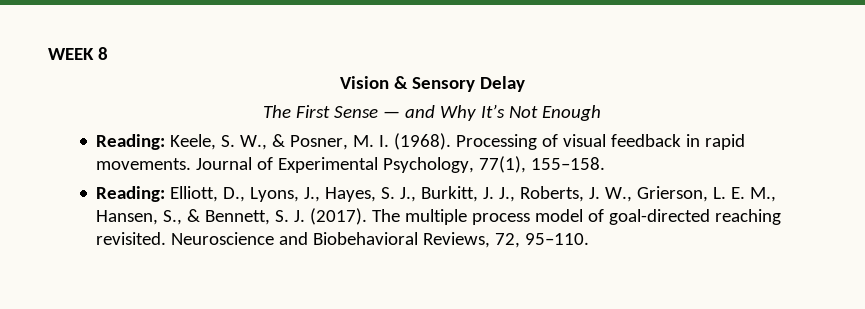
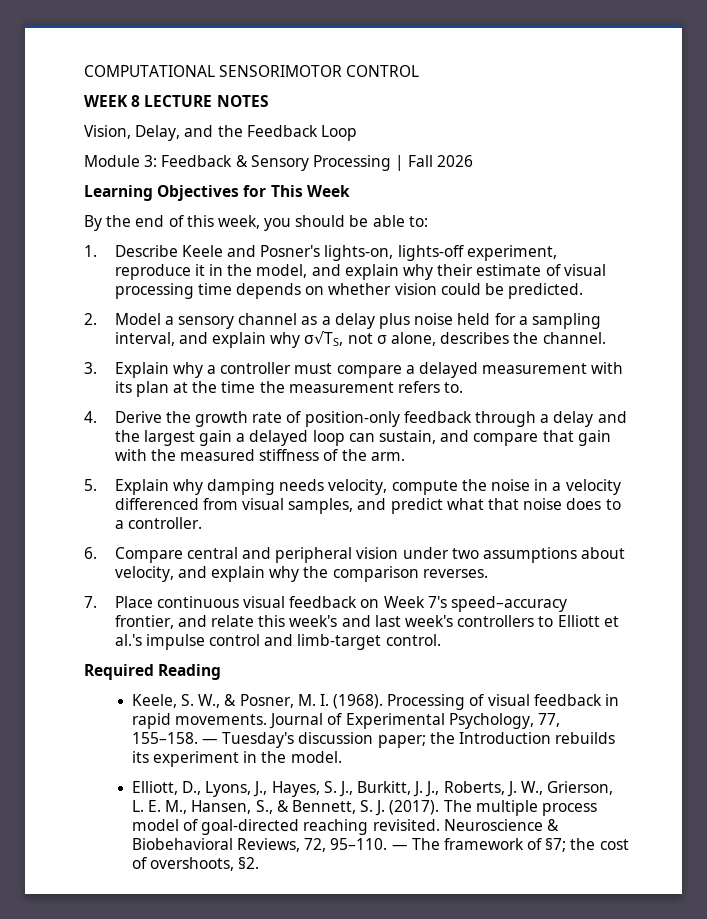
+ COMPUTATIONAL SENSORIMOTOR CONTROL
- WEEK 8
- Vision & Sensory Delay
- The First Sense — and Why It’s Not Enough
- Reading: Keele, S. W., & Posner, M. I. (1968).
+ WEEK 8 LECTURE NOTES
+ Vision, Delay, and the Feedback Loop
+ Module 3: Feedback & Sensory Processing | Fall 2026
+ Learning Objectives for This Week
+ By the end of this week, you should be able to:
+ 1. Describe Keele and Posner's lights-on, lights-off experiment, reproduce it in the model, and explain why their estimate of visual processing time depends on whether vision could be predicted.
+ 2. Model a sensory channel as a delay plus noise held for a sampling interval, and explain why σ√TS, not σ alone, describes the channel.
+ 3. Explain why a controller must compare a delayed measurement with its plan at the time the measurement refers to.
+ 4. Derive the growth rate of position-only feedback through a delay and the largest gain a delayed loop can sustain, and compare that gain with the measured stiffness of the arm.
+ 5. Explain why damping needs velocity, compute the noise in a velocity differenced from visual samples, and predict what that noise does to a controller.
+ 6. Compare central and peripheral vision under two assumptions about velocity, and explain why the comparison reverses.
+ 7. Place continuous visual feedback on Week 7's speed–accuracy frontier, and relate this week's and last week's controllers to Elliott et al.'s impulse control and limb-target control.
+ Required Reading
+ Keele, S. W., & Posner, M. I. (1968).
- Journal of Experimental Psychology, 77(1), 155–158.
- Reading: Elliott, D., Lyons, J., Hayes, S. J., Burkitt, J. J., Roberts, J. W., Grierson, L. E. M., Hansen, S., & Bennett, S. J. (2017).
+ Journal of Experimental Psychology, 77, 155–158. — Tuesday's discussion paper; the Introduction rebuilds its experiment in the model.
+ Elliott, D., Lyons, J., Hayes, S. J., Burkitt, J. J., Roberts, J. W., Grierson, L. E. M., Hansen, S., & Bennett, S. J. (2017).
- Neuroscience and Biobehavioral Reviews, 72, 95–110.
+ Neuroscience & Biobehavioral Reviews, 72, 95–110.
+ — The framework of §7; the cost of overshoots, §2.

